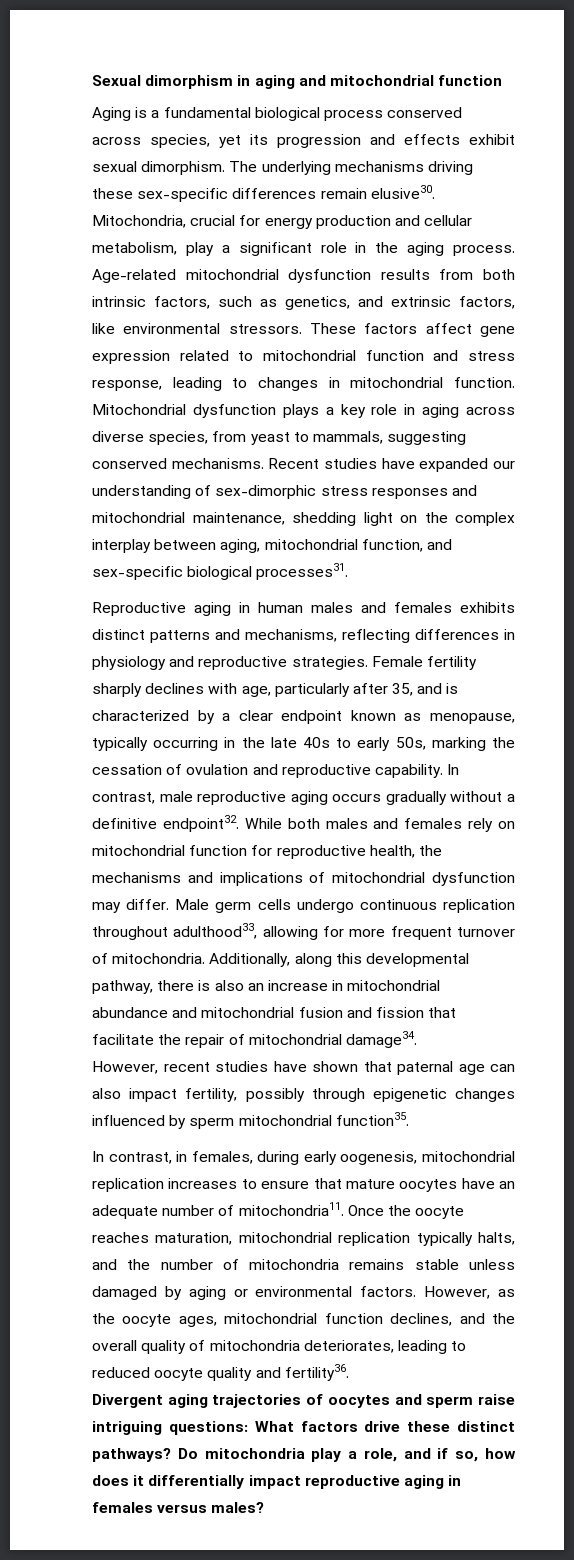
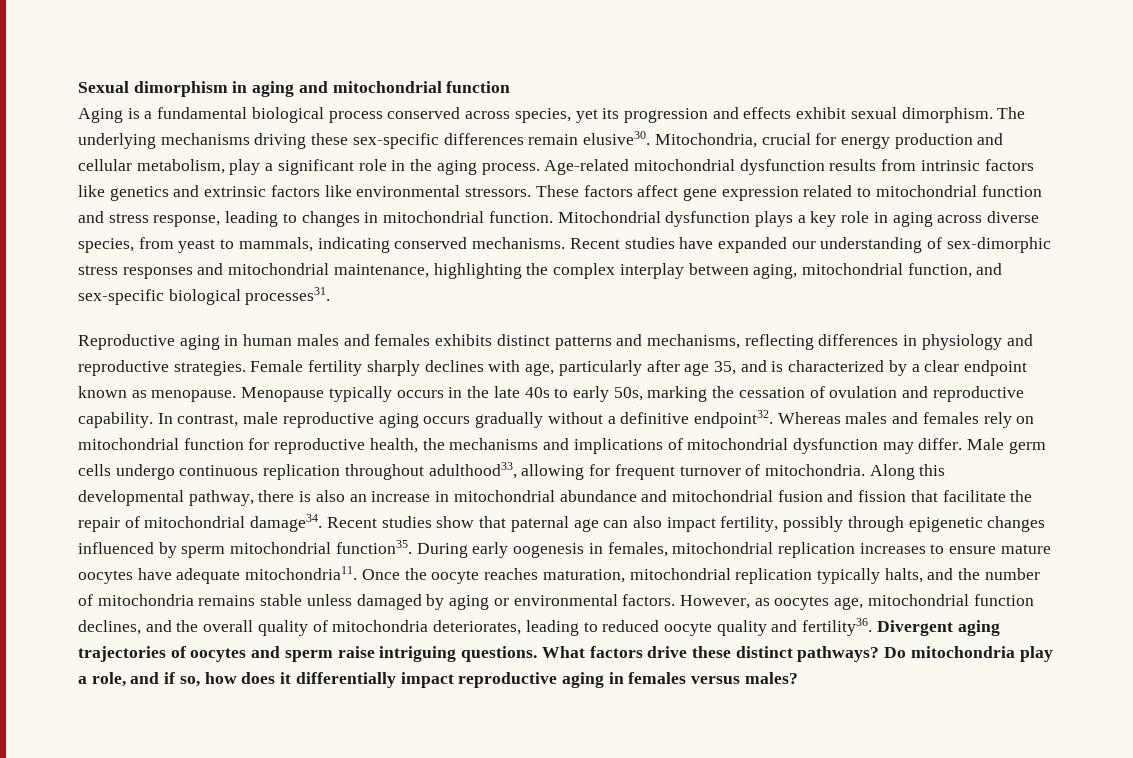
- Age-related mitochondrial dysfunction results from both intrinsic factors, such as genetics, and extrinsic factors, like environmental stressors.
+ Age-related mitochondrial dysfunction results from intrinsic factors like genetics and extrinsic factors like environmental stressors.
- Mitochondrial dysfunction plays a key role in aging across diverse species, from yeast to mammals, suggesting conserved mechanisms.
+ Mitochondrial dysfunction plays a key role in aging across diverse species, from yeast to mammals, indicating conserved mechanisms.
- Recent studies have expanded our understanding of sex-dimorphic stress responses and mitochondrial maintenance, shedding light on the complex interplay between aging, mitochondrial function, and sex-specific biological processes31.
+ Recent studies have expanded our understanding of sex-dimorphic stress responses and mitochondrial maintenance, highlighting the complex interplay between aging, mitochondrial function, and sex-specific biological processes31.
- Female fertility sharply declines with age, particularly after 35, and is characterized by a clear endpoint known as menopause, typically occurring in the late 40s to early 50s, marking the cessation of ovulation and reproductive capability.
+ Female fertility sharply declines with age, particularly after age 35, and is characterized by a clear endpoint known as menopause. Menopause typically occurs in the late 40s to early 50s, marking the cessation of ovulation and reproductive capability.
- While both males and females rely on mitochondrial function for reproductive health, the mechanisms and implications of mitochondrial dysfunction may differ.
+ Whereas males and females rely on mitochondrial function for reproductive health, the mechanisms and implications of mitochondrial dysfunction may differ.
- Male germ cells undergo continuous replication throughout adulthood33, allowing for more frequent turnover of mitochondria.
+ Male germ cells undergo continuous replication throughout adulthood33, allowing for frequent turnover of mitochondria.
- Additionally, along this developmental pathway, there is also an increase in mitochondrial abundance and mitochondrial fusion and fission that facilitate the repair of mitochondrial damage34.
- However, recent studies have shown that paternal age can also impact fertility, possibly through epigenetic changes influenced by sperm mitochondrial function35.
- In contrast, in females, during early oogenesis, mitochondrial replication increases to ensure that mature oocytes have an adequate number of mitochondria11.
+ Along this developmental pathway, there is also an increase in mitochondrial abundance and mitochondrial fusion and fission that facilitate the repair of mitochondrial damage34. Recent studies show that paternal age can also impact fertility, possibly through epigenetic changes influenced by sperm mitochondrial function35. During early oogenesis in females, mitochondrial replication increases to ensure mature oocytes have adequate mitochondria11.
- However, as the oocyte ages, mitochondrial function declines, and the overall quality of mitochondria deteriorates, leading to reduced oocyte quality and fertility36.
- Divergent aging trajectories of oocytes and sperm raise intriguing questions: What factors drive these distinct pathways?
+ However, as oocytes age, mitochondrial function declines, and the overall quality of mitochondria deteriorates, leading to reduced oocyte quality and fertility36. Divergent aging trajectories of oocytes and sperm raise intriguing questions. What factors drive these distinct pathways?

